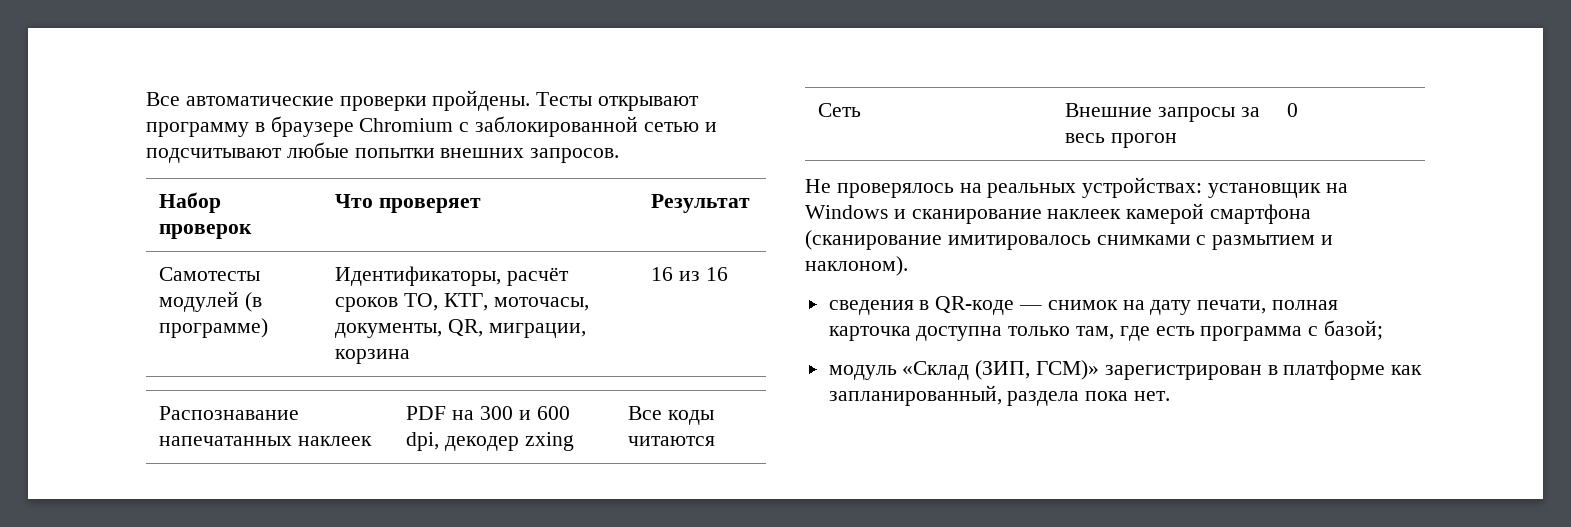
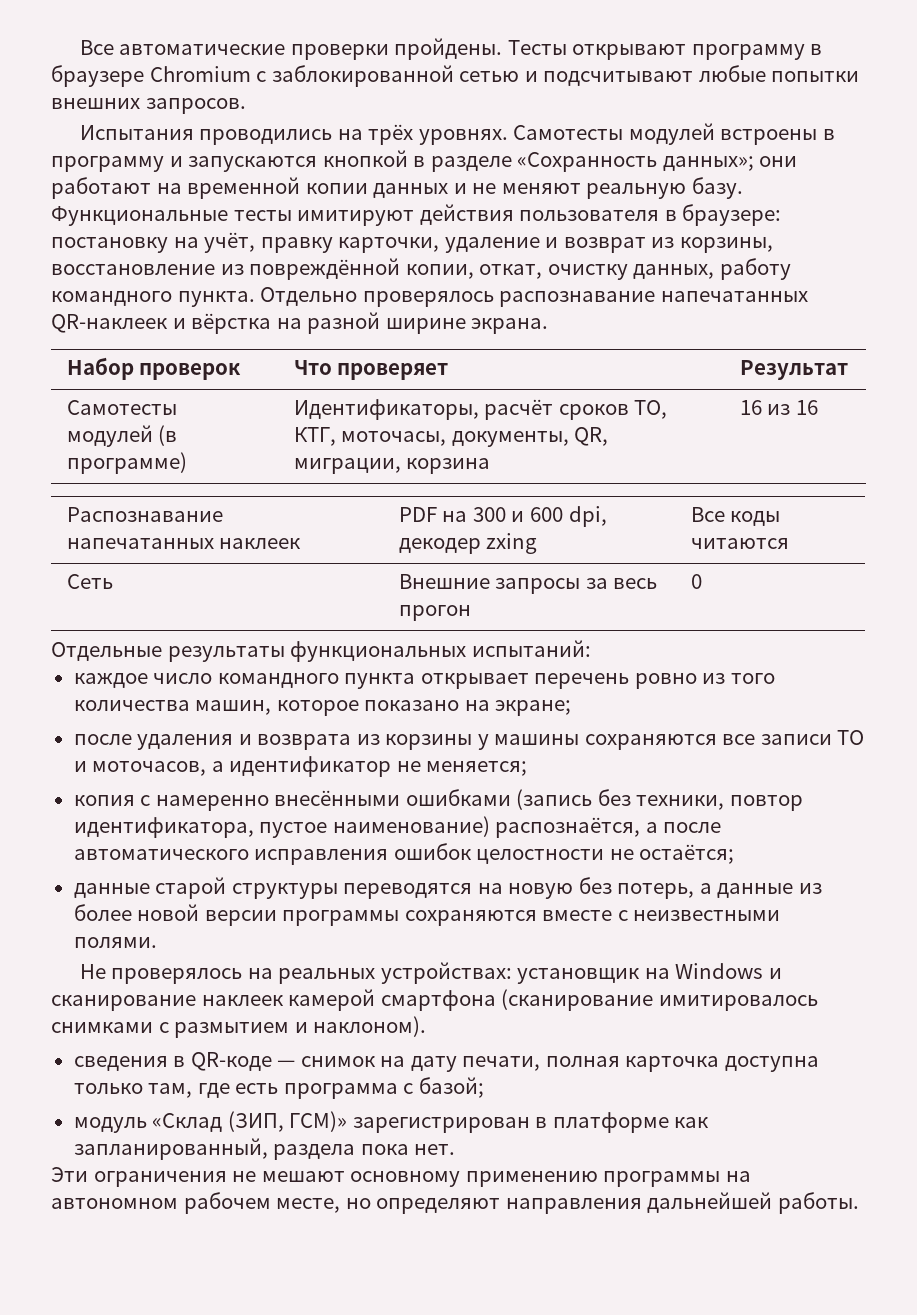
+ Испытания проводились на трёх уровнях. Самотесты модулей встроены в программу и запускаются кнопкой в разделе «Сохранность данных»; они работают на временной копии данных и не меняют реальную базу. Функциональные тесты имитируют действия пользователя в браузере: постановку на учёт, правку карточки, удаление и возврат из корзины, восстановление из повреждённой копии, откат, очистку данных, работу командного пункта. Отдельно проверялось распознавание напечатанных QR-наклеек и вёрстка на разной ширине экрана.
+ Отдельные результаты функциональных испытаний:
+ каждое число командного пункта открывает перечень ровно из того количества машин, которое показано на экране;
+ после удаления и возврата из корзины у машины сохраняются все записи ТО и моточасов, а идентификатор не меняется;
+ копия с намеренно внесёнными ошибками (запись без техники, повтор идентификатора, пустое наименование) распознаётся, а после автоматического исправления ошибок целостности не остаётся;
+ данные старой структуры переводятся на новую без потерь, а данные из более новой версии программы сохраняются вместе с неизвестными полями.
+ Эти ограничения не мешают основному применению программы на автономном рабочем месте, но определяют направления дальнейшей работы.

